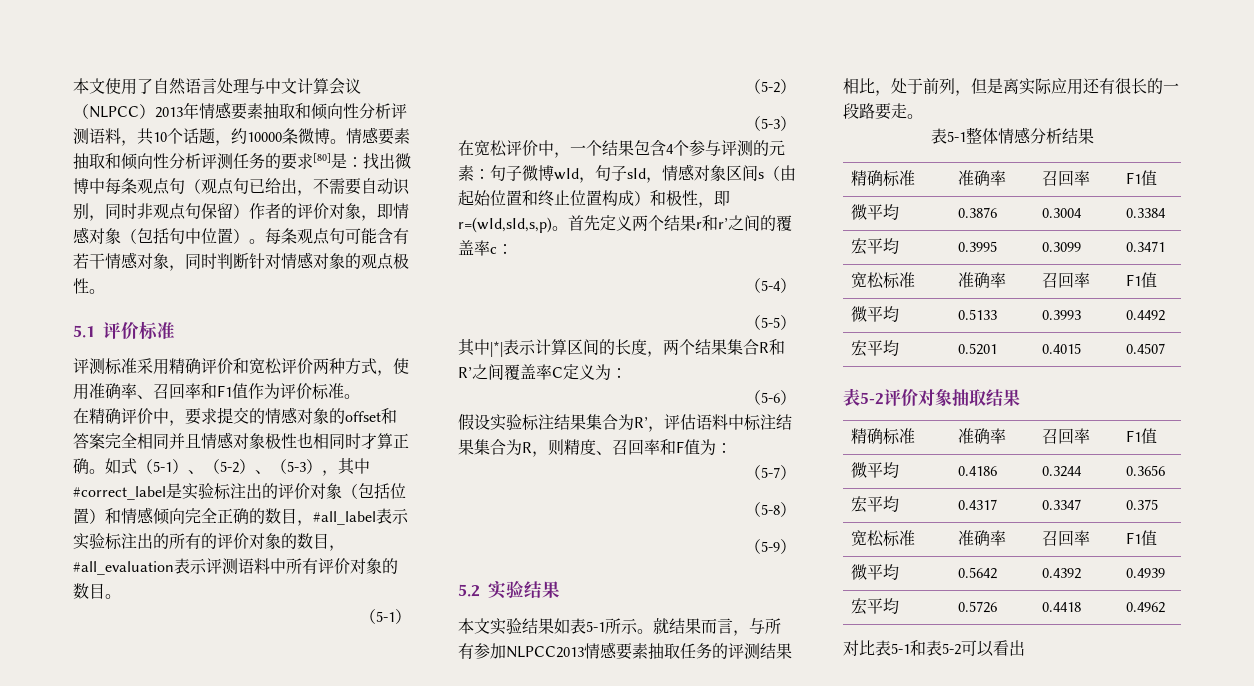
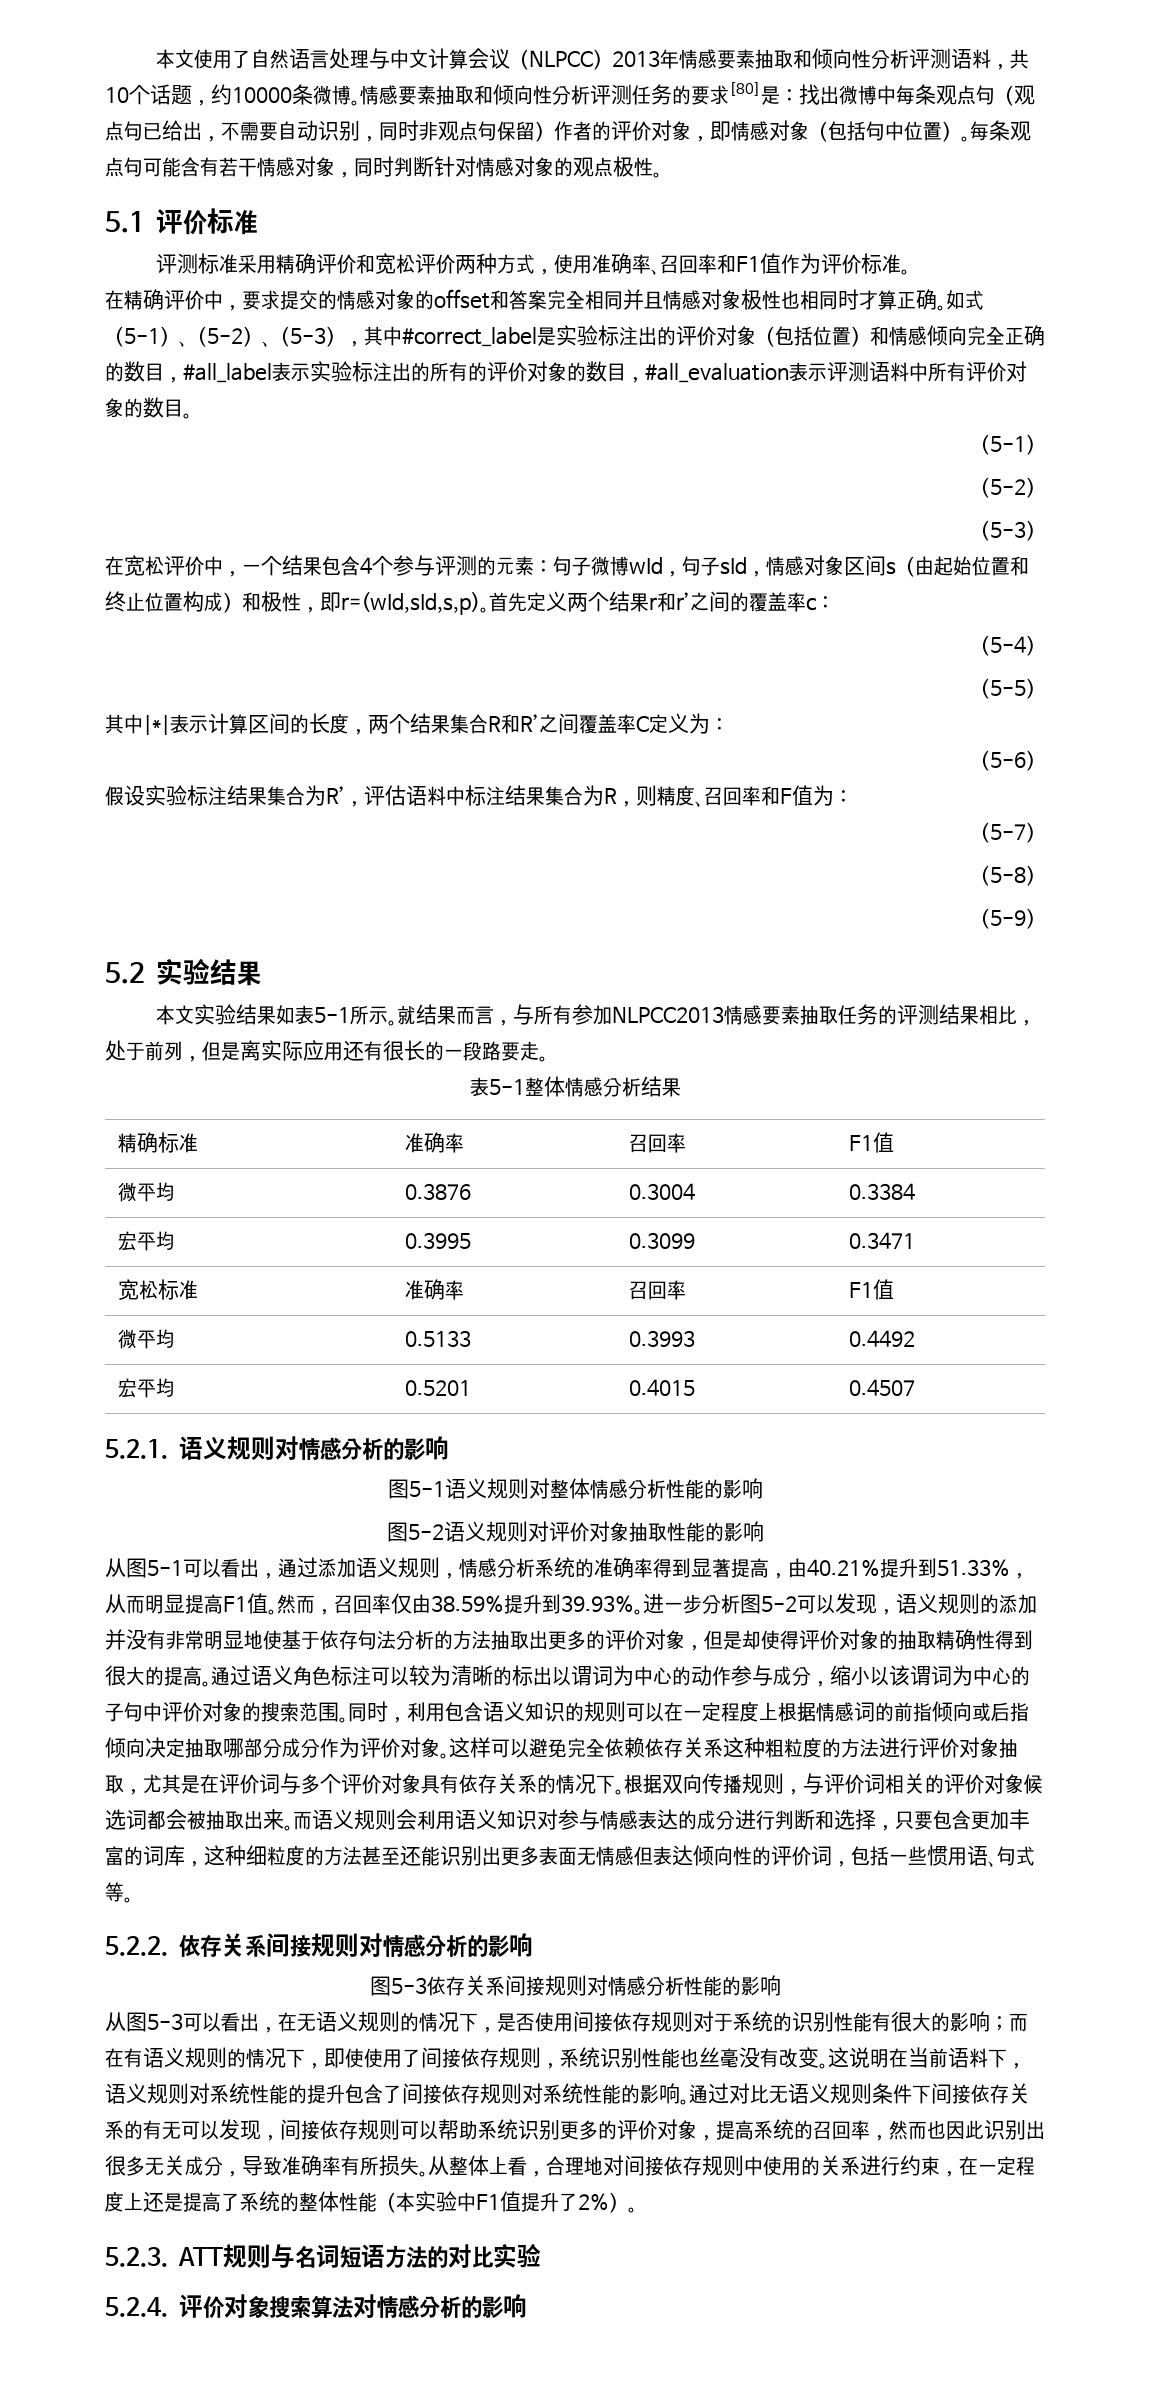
- 表5-2评价对象抽取结果
- 精确标准 | 准确率 | 召回率 | F1值
- 微平均 | 0.4186 | 0.3244 | 0.3656
- 宏平均 | 0.4317 | 0.3347 | 0.375
- 宽松标准 | 准确率 | 召回率 | F1值
- 微平均 | 0.5642 | 0.4392 | 0.4939
- 宏平均 | 0.5726 | 0.4418 | 0.4962
- 对比表5-1和表5-2可以看出
+ 5.2.1.语义规则对情感分析的影响
+ 图5-1语义规则对整体情感分析性能的影响
+ 图5-2语义规则对评价对象抽取性能的影响
+ 从图5-1可以看出，通过添加语义规则，情感分析系统的准确率得到显著提高，由40.21%提升到51.33%，从而明显提高F1值。然而，召回率仅由38.59%提升到39.93%。进一步分析图5-2可以发现，语义规则的添加并没有非常明显地使基于依存句法分析的方法抽取出更多的评价对象，但是却使得评价对象的抽取精确性得到很大的提高。通过语义角色标注可以较为清晰的标出以谓词为中心的动作参与成分，缩小以该谓词为中心的子句中评价对象的搜索范围。同时，利用包含语义知识的规则可以在一定程度上根据情感词的前指倾向或后指倾向决定抽取哪部分成分作为评价对象。这样可以避免完全依赖依存关系这种粗粒度的方法进行评价对象抽取，尤其是在评价词与多个评价对象具有依存关系的情况下。根据双向传播规则，与评价词相关的评价对象候选词都会被抽取出来。而语义规则会利用语义知识对参与情感表达的成分进行判断和选择，只要包含更加丰富的词库，这种细粒度的方法甚至还能识别出更多表面无情感但表达倾向性的评价词，包括一些惯用语、句式等。
+ 5.2.2.依存关系间接规则对情感分析的影响
+ 图5-3依存关系间接规则对情感分析性能的影响
+ 从图5-3可以看出，在无语义规则的情况下，是否使用间接依存规则对于系统的识别性能有很大的影响；而在有语义规则的情况下，即使使用了间接依存规则，系统识别性能也丝毫没有改变。这说明在当前语料下，语义规则对系统性能的提升包含了间接依存规则对系统性能的影响。通过对比无语义规则条件下间接依存关系的有无可以发现，间接依存规则可以帮助系统识别更多的评价对象，提高系统的召回率，然而也因此识别出很多无关成分，导致准确率有所损失。从整体上看，合理地对间接依存规则中使用的关系进行约束，在一定程度上还是提高了系统的整体性能（本实验中F1值提升了2%）。
+ 5.2.3. ATT规则与名词短语方法的对比实验
+ 5.2.4.评价对象搜索算法对情感分析的影响

